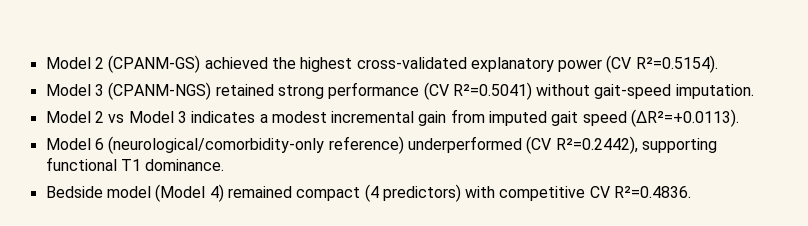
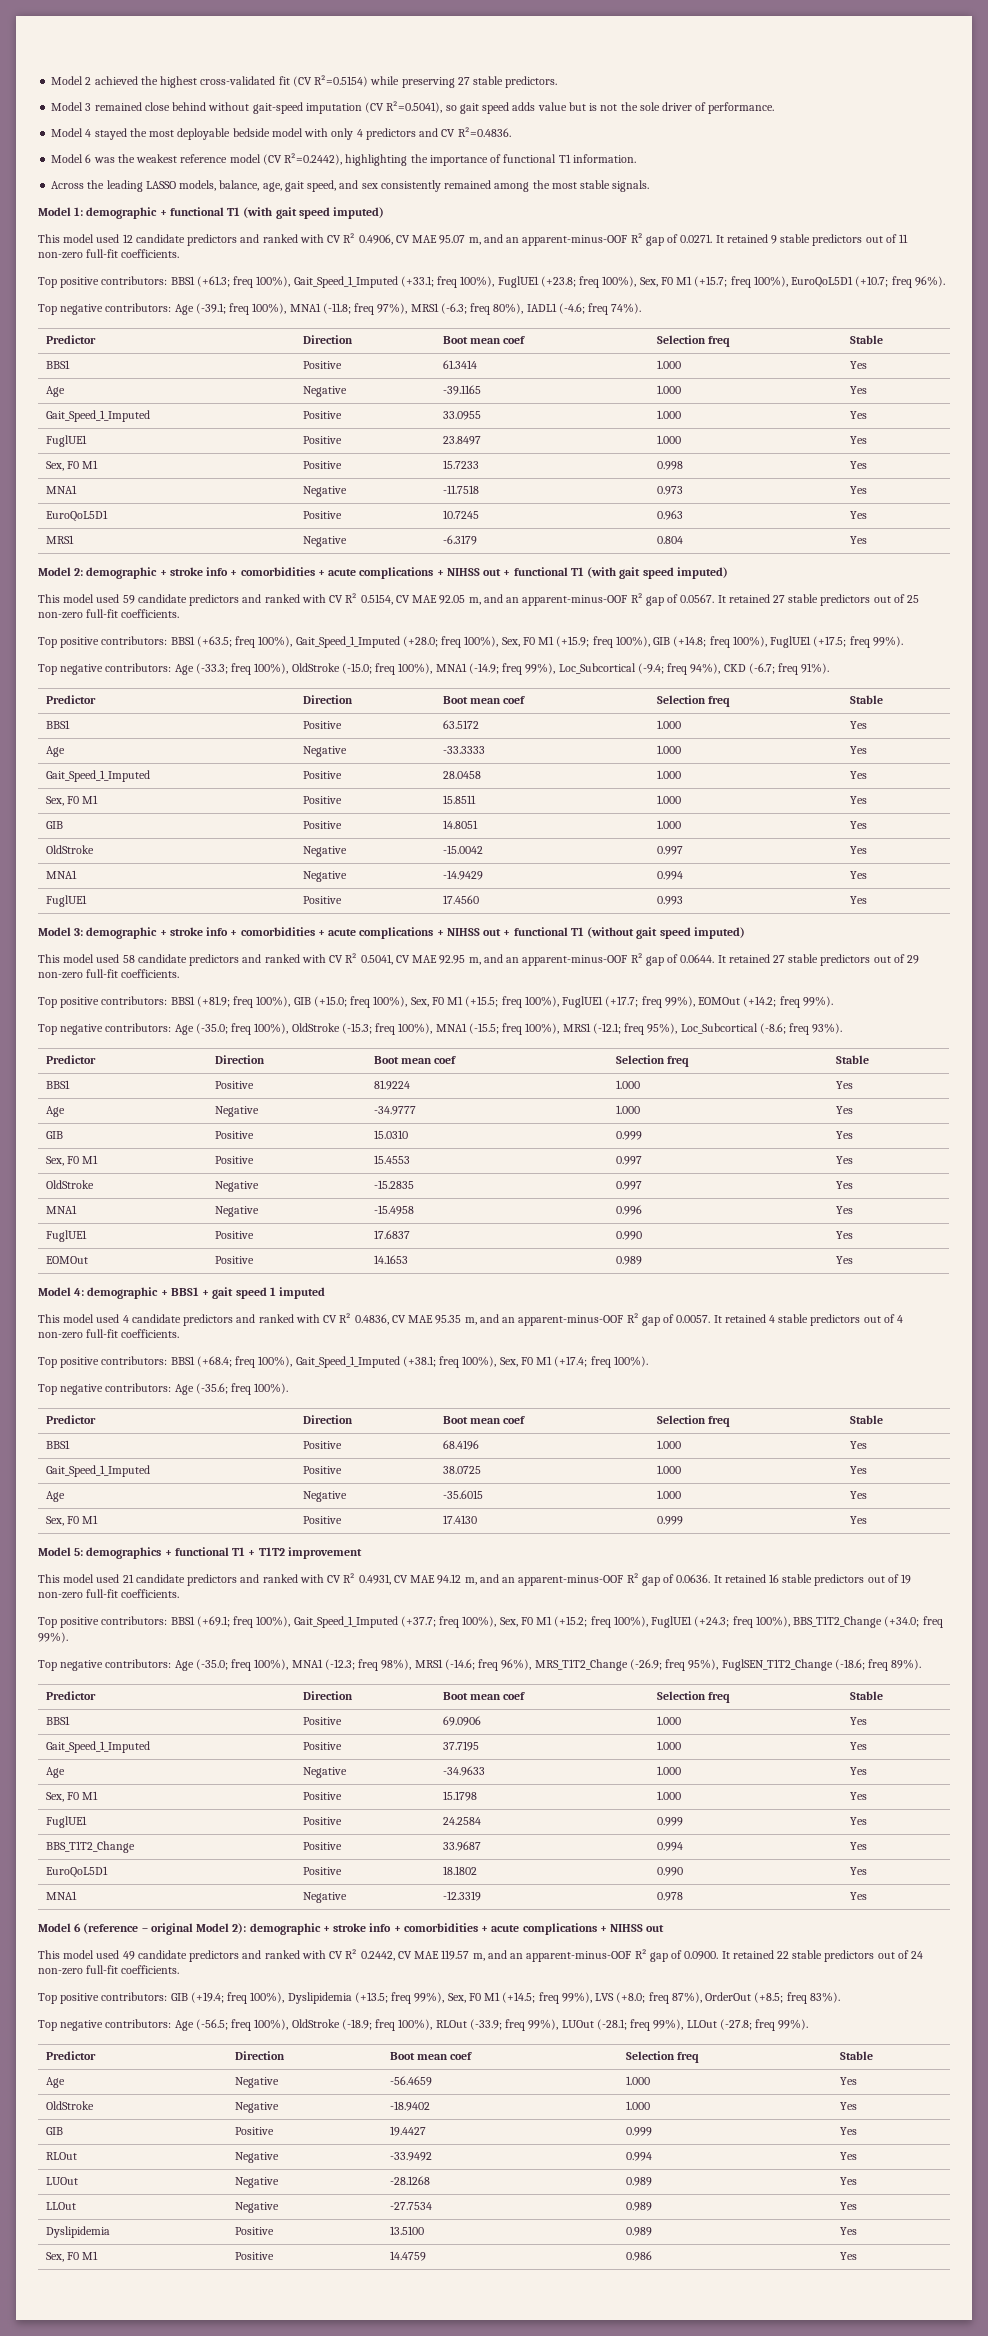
- Model 2 (CPANM-GS) achieved the highest cross-validated explanatory power (CV R²=0.5154).
- Model 3 (CPANM-NGS) retained strong performance (CV R²=0.5041) without gait-speed imputation.
- Model 2 vs Model 3 indicates a modest incremental gain from imputed gait speed (ΔR²=+0.0113).
- Model 6 (neurological/comorbidity-only reference) underperformed (CV R²=0.2442), supporting functional T1 dominance.
- Bedside model (Model 4) remained compact (4 predictors) with competitive CV R²=0.4836.
+ Model 2 achieved the highest cross-validated fit (CV R²=0.5154) while preserving 27 stable predictors.
+ Model 3 remained close behind without gait-speed imputation (CV R²=0.5041), so gait speed adds value but is not the sole driver of performance.
+ Model 4 stayed the most deployable bedside model with only 4 predictors and CV R²=0.4836.
+ Model 6 was the weakest reference model (CV R²=0.2442), highlighting the importance of functional T1 information.
+ Across the leading LASSO models, balance, age, gait speed, and sex consistently remained among the most stable signals.
+ Model 1: demographic + functional T1 (with gait speed imputed)
+ This model used 12 candidate predictors and ranked with CV R² 0.4906, CV MAE 95.07 m, and an apparent-minus-OOF R² gap of 0.0271. It retained 9 stable predictors out of 11 non-zero full-fit coefficients.
+ Top positive contributors: BBS1 (+61.3; freq 100%), Gait_Speed_1_Imputed (+33.1; freq 100%), FuglUE1 (+23.8; freq 100%), Sex, F0 M1 (+15.7; freq 100%), EuroQoL5D1 (+10.7; freq 96%).
+ Top negative contributors: Age (-39.1; freq 100%), MNA1 (-11.8; freq 97%), MRS1 (-6.3; freq 80%), IADL1 (-4.6; freq 74%).
+ Predictor | Direction | Boot mean coef | Selection freq | Stable
+ BBS1 | Positive | 61.3414 | 1.000 | Yes
+ Age | Negative | -39.1165 | 1.000 | Yes
+ Gait_Speed_1_Imputed | Positive | 33.0955 | 1.000 | Yes
+ FuglUE1 | Positive | 23.8497 | 1.000 | Yes
+ Sex, F0 M1 | Positive | 15.7233 | 0.998 | Yes
+ MNA1 | Negative | -11.7518 | 0.973 | Yes
+ EuroQoL5D1 | Positive | 10.7245 | 0.963 | Yes
+ MRS1 | Negative | -6.3179 | 0.804 | Yes
+ Model 2: demographic + stroke info + comorbidities + acute complications + NIHSS out + functional T1 (with gait speed imputed)
+ This model used 59 candidate predictors and ranked with CV R² 0.5154, CV MAE 92.05 m, and an apparent-minus-OOF R² gap of 0.0567. It retained 27 stable predictors out of 25 non-zero full-fit coefficients.
+ Top positive contributors: BBS1 (+63.5; freq 100%), Gait_Speed_1_Imputed (+28.0; freq 100%), Sex, F0 M1 (+15.9; freq 100%), GIB (+14.8; freq 100%), FuglUE1 (+17.5; freq 99%).
+ Top negative contributors: Age (-33.3; freq 100%), OldStroke (-15.0; freq 100%), MNA1 (-14.9; freq 99%), Loc_Subcortical (-9.4; freq 94%), CKD (-6.7; freq 91%).
+ Predictor | Direction | Boot mean coef | Selection freq | Stable
+ BBS1 | Positive | 63.5172 | 1.000 | Yes
+ Age | Negative | -33.3333 | 1.000 | Yes
+ Gait_Speed_1_Imputed | Positive | 28.0458 | 1.000 | Yes
+ Sex, F0 M1 | Positive | 15.8511 | 1.000 | Yes
+ GIB | Positive | 14.8051 | 1.000 | Yes
+ OldStroke | Negative | -15.0042 | 0.997 | Yes
+ MNA1 | Negative | -14.9429 | 0.994 | Yes
+ FuglUE1 | Positive | 17.4560 | 0.993 | Yes
+ Model 3: demographic + stroke info + comorbidities + acute complications + NIHSS out + functional T1 (without gait speed imputed)
+ This model used 58 candidate predictors and ranked with CV R² 0.5041, CV MAE 92.95 m, and an apparent-minus-OOF R² gap of 0.0644. It retained 27 stable predictors out of 29 non-zero full-fit coefficients.
+ Top positive contributors: BBS1 (+81.9; freq 100%), GIB (+15.0; freq 100%), Sex, F0 M1 (+15.5; freq 100%), FuglUE1 (+17.7; freq 99%), EOMOut (+14.2; freq 99%).
+ Top negative contributors: Age (-35.0; freq 100%), OldStroke (-15.3; freq 100%), MNA1 (-15.5; freq 100%), MRS1 (-12.1; freq 95%), Loc_Subcortical (-8.6; freq 93%).
+ Predictor | Direction | Boot mean coef | Selection freq | Stable
+ BBS1 | Positive | 81.9224 | 1.000 | Yes
+ Age | Negative | -34.9777 | 1.000 | Yes
+ GIB | Positive | 15.0310 | 0.999 | Yes
+ Sex, F0 M1 | Positive | 15.4553 | 0.997 | Yes
+ OldStroke | Negative | -15.2835 | 0.997 | Yes
+ MNA1 | Negative | -15.4958 | 0.996 | Yes
+ FuglUE1 | Positive | 17.6837 | 0.990 | Yes
+ EOMOut | Positive | 14.1653 | 0.989 | Yes
+ Model 4: demographic + BBS1 + gait speed 1 imputed
+ This model used 4 candidate predictors and ranked with CV R² 0.4836, CV MAE 95.35 m, and an apparent-minus-OOF R² gap of 0.0057. It retained 4 stable predictors out of 4 non-zero full-fit coefficients.
+ Top positive contributors: BBS1 (+68.4; freq 100%), Gait_Speed_1_Imputed (+38.1; freq 100%), Sex, F0 M1 (+17.4; freq 100%).
+ Top negative contributors: Age (-35.6; freq 100%).
+ Predictor | Direction | Boot mean coef | Selection freq | Stable
+ BBS1 | Positive | 68.4196 | 1.000 | Yes
+ Gait_Speed_1_Imputed | Positive | 38.0725 | 1.000 | Yes
+ Age | Negative | -35.6015 | 1.000 | Yes
+ Sex, F0 M1 | Positive | 17.4130 | 0.999 | Yes
+ Model 5: demographics + functional T1 + T1T2 improvement
+ This model used 21 candidate predictors and ranked with CV R² 0.4931, CV MAE 94.12 m, and an apparent-minus-OOF R² gap of 0.0636. It retained 16 stable predictors out of 19 non-zero full-fit coefficients.
+ Top positive contributors: BBS1 (+69.1; freq 100%), Gait_Speed_1_Imputed (+37.7; freq 100%), Sex, F0 M1 (+15.2; freq 100%), FuglUE1 (+24.3; freq 100%), BBS_T1T2_Change (+34.0; freq 99%).
+ Top negative contributors: Age (-35.0; freq 100%), MNA1 (-12.3; freq 98%), MRS1 (-14.6; freq 96%), MRS_T1T2_Change (-26.9; freq 95%), FuglSEN_T1T2_Change (-18.6; freq 89%).
+ Predictor | Direction | Boot mean coef | Selection freq | Stable
+ BBS1 | Positive | 69.0906 | 1.000 | Yes
+ Gait_Speed_1_Imputed | Positive | 37.7195 | 1.000 | Yes
+ Age | Negative | -34.9633 | 1.000 | Yes
+ Sex, F0 M1 | Positive | 15.1798 | 1.000 | Yes
+ FuglUE1 | Positive | 24.2584 | 0.999 | Yes
+ BBS_T1T2_Change | Positive | 33.9687 | 0.994 | Yes
+ EuroQoL5D1 | Positive | 18.1802 | 0.990 | Yes
+ MNA1 | Negative | -12.3319 | 0.978 | Yes
+ Model 6 (reference – original Model 2): demographic + stroke info + comorbidities + acute complications + NIHSS out
+ This model used 49 candidate predictors and ranked with CV R² 0.2442, CV MAE 119.57 m, and an apparent-minus-OOF R² gap of 0.0900. It retained 22 stable predictors out of 24 non-zero full-fit coefficients.
+ Top positive contributors: GIB (+19.4; freq 100%), Dyslipidemia (+13.5; freq 99%), Sex, F0 M1 (+14.5; freq 99%), LVS (+8.0; freq 87%), OrderOut (+8.5; freq 83%).
+ Top negative contributors: Age (-56.5; freq 100%), OldStroke (-18.9; freq 100%), RLOut (-33.9; freq 99%), LUOut (-28.1; freq 99%), LLOut (-27.8; freq 99%).
+ Predictor | Direction | Boot mean coef | Selection freq | Stable
+ Age | Negative | -56.4659 | 1.000 | Yes
+ OldStroke | Negative | -18.9402 | 1.000 | Yes
+ GIB | Positive | 19.4427 | 0.999 | Yes
+ RLOut | Negative | -33.9492 | 0.994 | Yes
+ LUOut | Negative | -28.1268 | 0.989 | Yes
+ LLOut | Negative | -27.7534 | 0.989 | Yes
+ Dyslipidemia | Positive | 13.5100 | 0.989 | Yes
+ Sex, F0 M1 | Positive | 14.4759 | 0.986 | Yes

